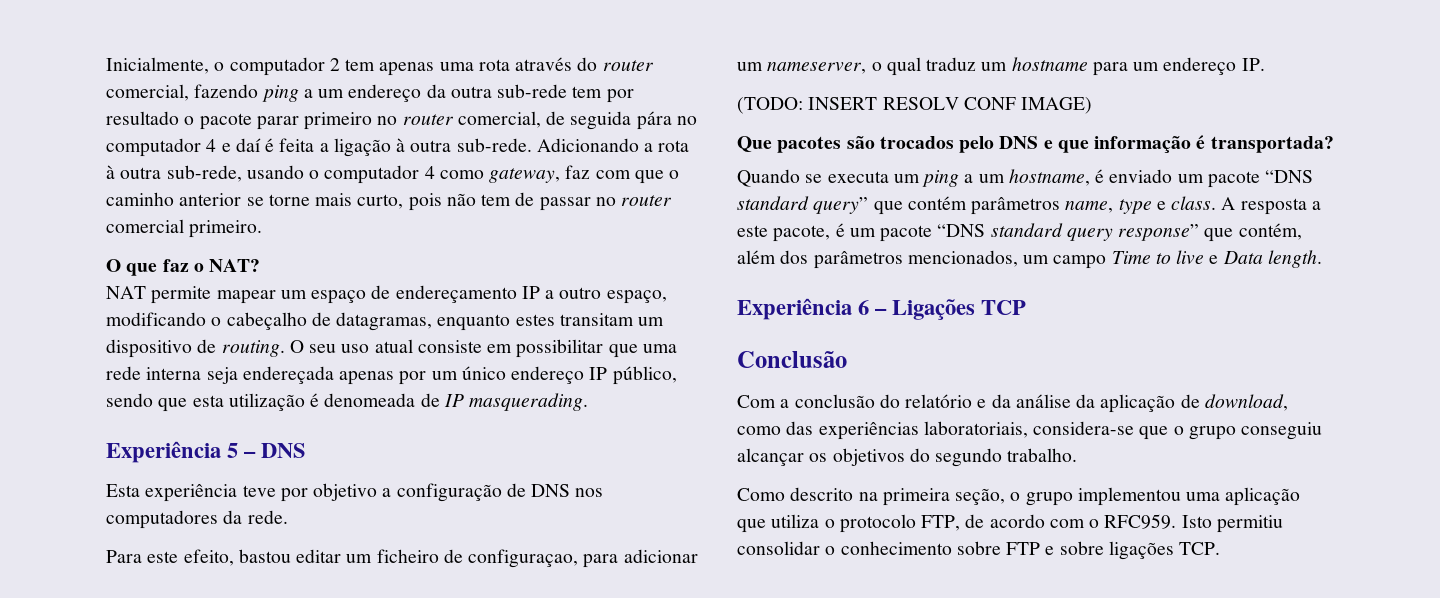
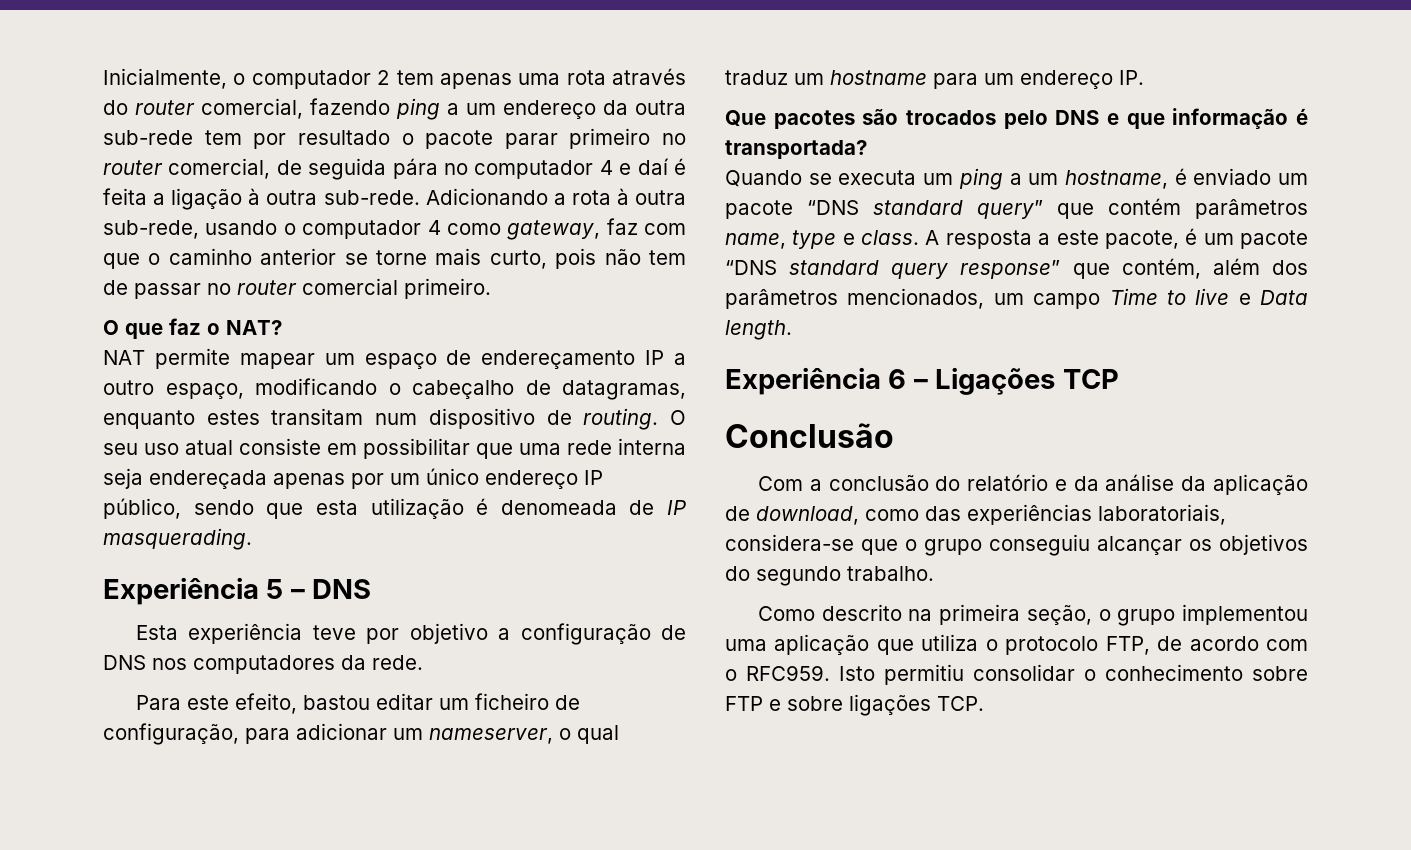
- NAT permite mapear um espaço de endereçamento IP a outro espaço, modificando o cabeçalho de datagramas, enquanto estes transitam um dispositivo de routing.
+ NAT permite mapear um espaço de endereçamento IP a outro espaço, modificando o cabeçalho de datagramas, enquanto estes transitam num dispositivo de routing.
- Para este efeito, bastou editar um ficheiro de configuraçao, para adicionar um nameserver, o qual traduz um hostname para um endereço IP.
+ Para este efeito, bastou editar um ficheiro de configuração, para adicionar um nameserver, o qual traduz um hostname para um endereço IP.
- (TODO: INSERT RESOLV CONF IMAGE)

